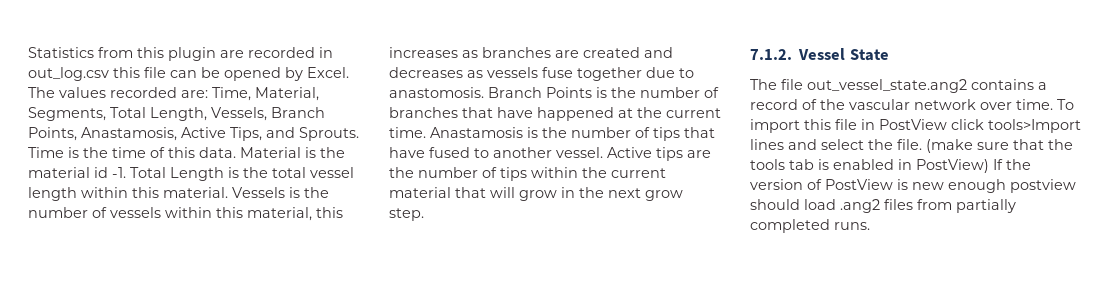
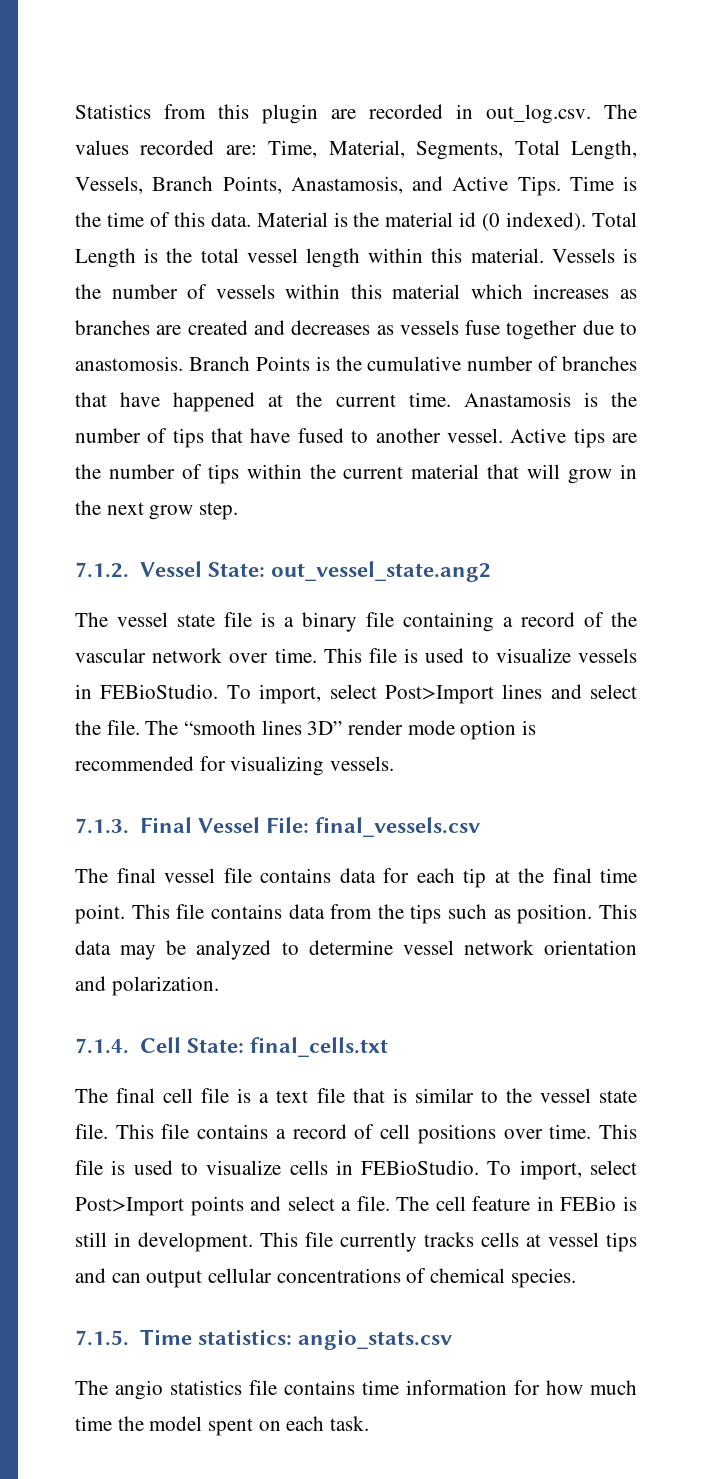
- Statistics from this plugin are recorded in out_log.csv this file can be opened by Excel. The values recorded are: Time, Material, Segments, Total Length, Vessels, Branch Points, Anastamosis, Active Tips, and Sprouts.
+ Statistics from this plugin are recorded in out_log.csv. The values recorded are: Time, Material, Segments, Total Length, Vessels, Branch Points, Anastamosis, and Active Tips.
- Material is the material id -1.
+ Material is the material id (0 indexed).
- Vessels is the number of vessels within this material, this increases as branches are created and decreases as vessels fuse together due to anastomosis.
+ Vessels is the number of vessels within this material which increases as branches are created and decreases as vessels fuse together due to anastomosis.
- Branch Points is the number of branches that have happened at the current time.
+ Branch Points is the cumulative number of branches that have happened at the current time.
- 7.1.2. Vessel State
- The file out_vessel_state.ang2 contains a record of the vascular network over time.
+ 7.1.2. Vessel State: out_vessel_state.ang2
+ The vessel state file is a binary file containing a record of the vascular network over time.
- To import this file in PostView click tools>Import lines and select the file.
+ This file is used to visualize vessels in FEBioStudio. To import, select Post>Import lines and select the file.
- (make sure that the tools tab is enabled in PostView) If the version of PostView is new enough postview should load .ang2 files from partially completed runs.
+ The “smooth lines 3D” render mode option is recommended for visualizing vessels.
+ 7.1.3. Final Vessel File: final_vessels.csv
+ The final vessel file contains data for each tip at the final time point. This file contains data from the tips such as position. This data may be analyzed to determine vessel network orientation and polarization.
+ 7.1.4. Cell State: final_cells.txt
+ The final cell file is a text file that is similar to the vessel state file. This file contains a record of cell positions over time. This file is used to visualize cells in FEBioStudio. To import, select Post>Import points and select a file. The cell feature in FEBio is still in development. This file currently tracks cells at vessel tips and can output cellular concentrations of chemical species.
+ 7.1.5. Time statistics: angio_stats.csv
+ The angio statistics file contains time information for how much time the model spent on each task.

